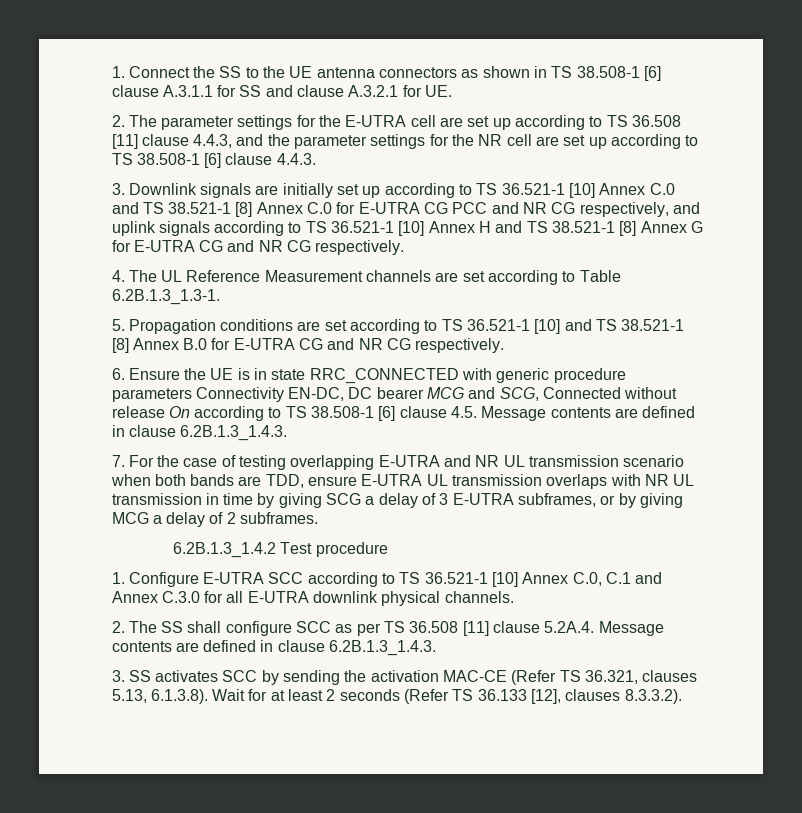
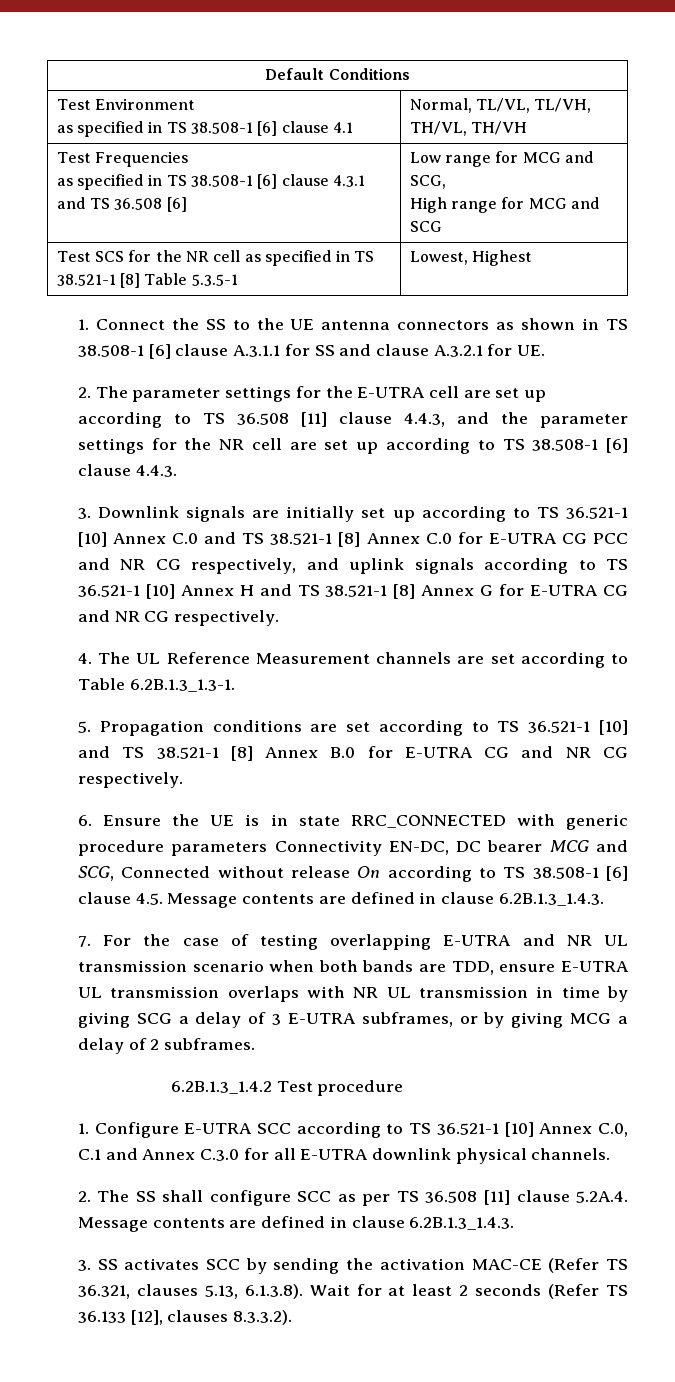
+ Default Conditions
+ Test Environment
+ as specified in TS 38.508-1 [6] clause 4.1 | Normal, TL/VL, TL/VH, TH/VL, TH/VH
+ Test Frequencies
+ as specified in TS 38.508-1 [6] clause 4.3.1 and TS 36.508 [6] | Low range for MCG and SCG,
+ High range for MCG and SCG
+ Test SCS for the NR cell as specified in TS 38.521-1 [8] Table 5.3.5-1 | Lowest, Highest

